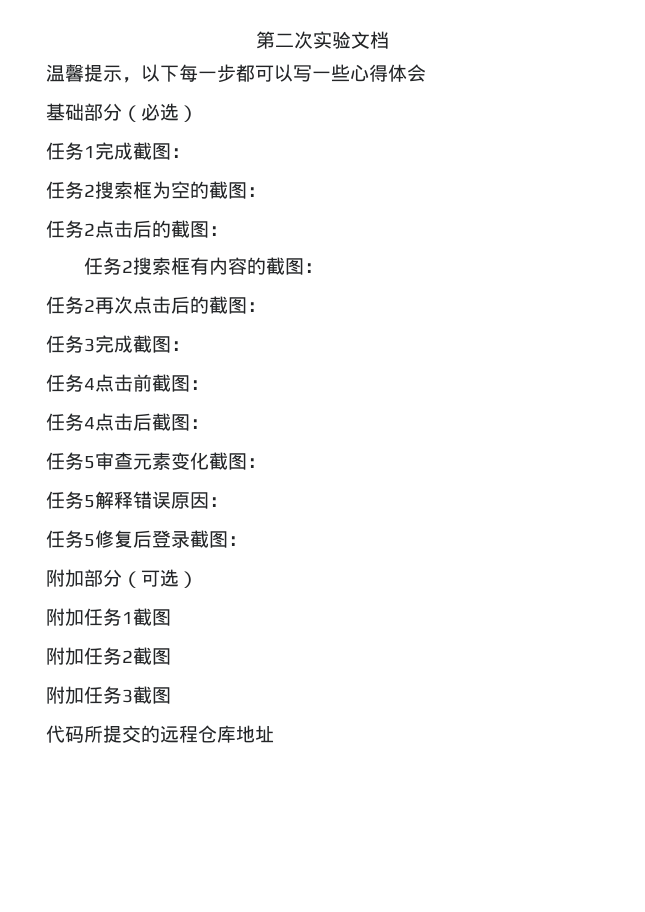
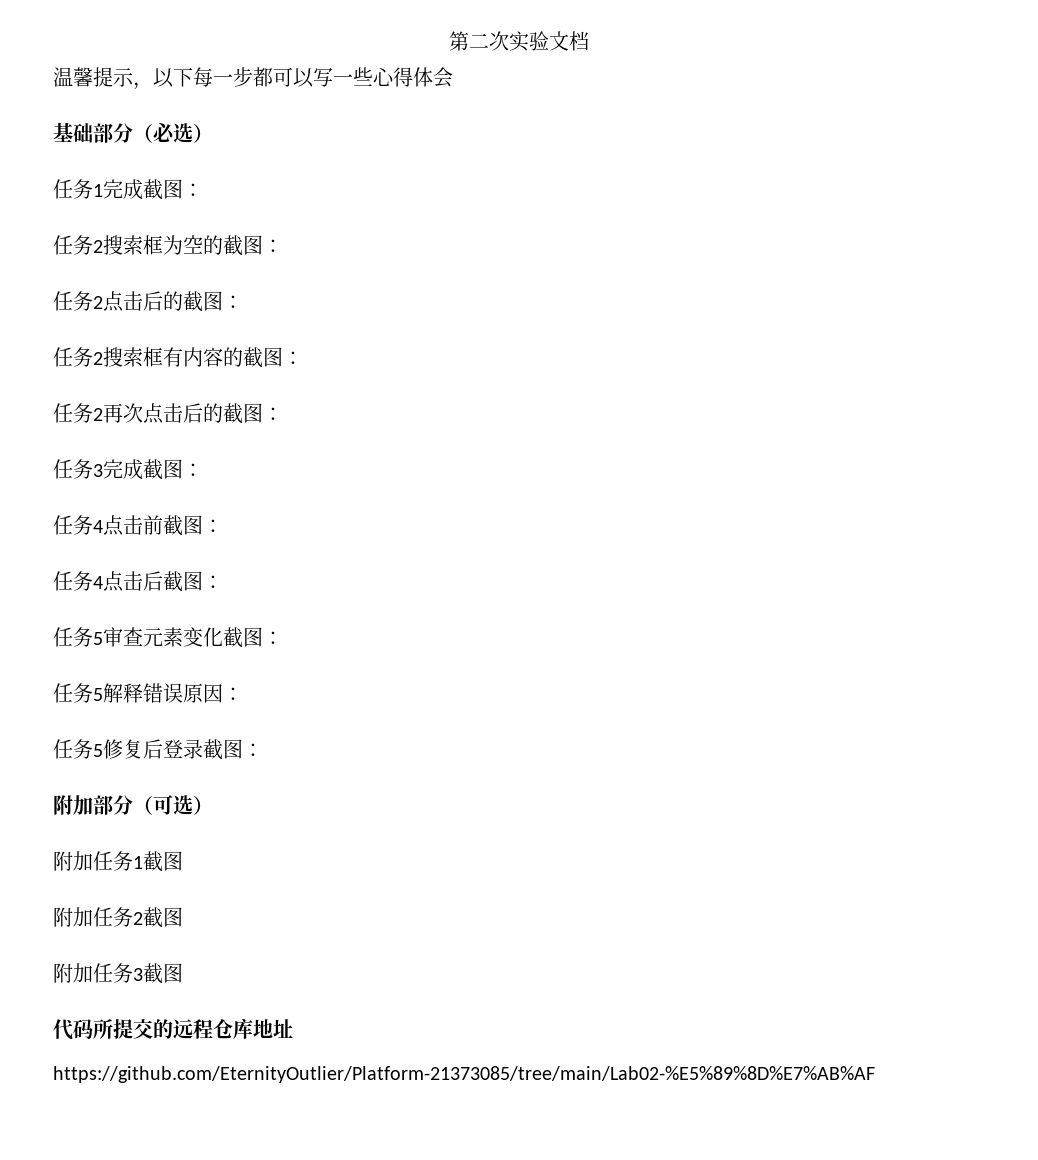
+ https://github.com/EternityOutlier/Platform-21373085/tree/main/Lab02-%E5%89%8D%E7%AB%AF

